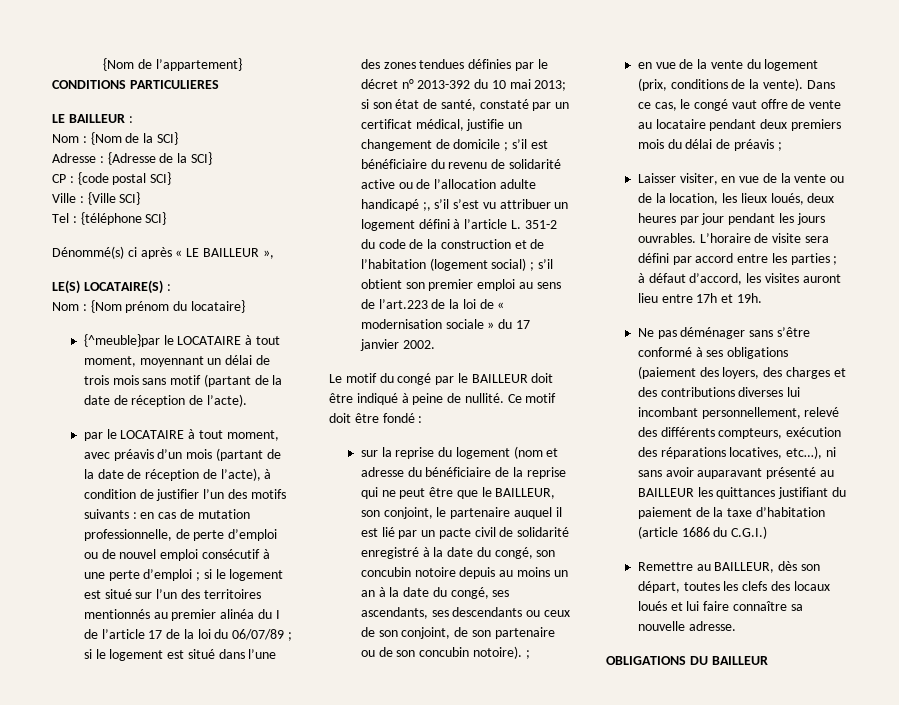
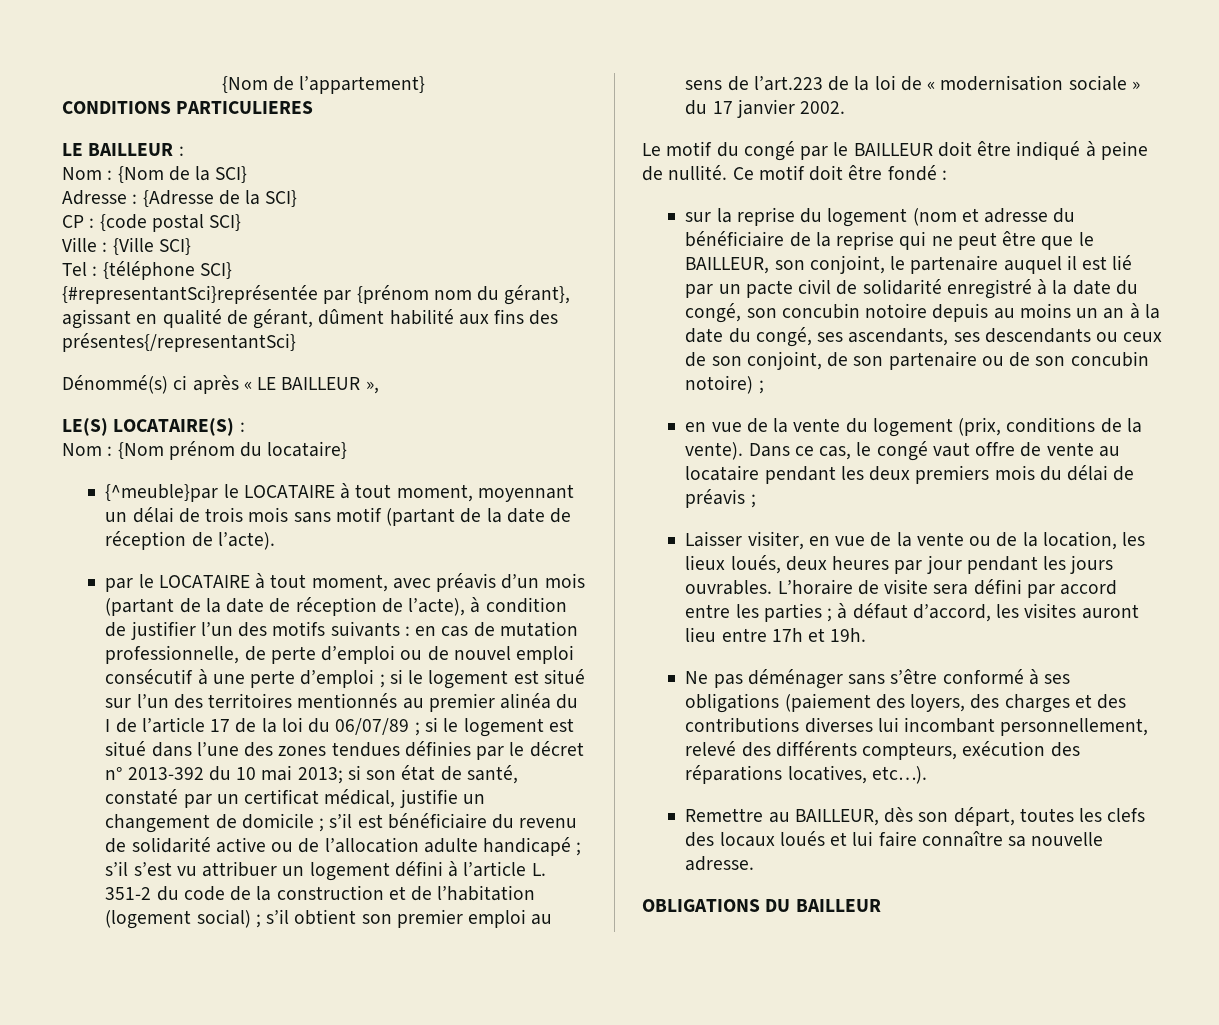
+ {#representantSci}représentée par {prénom nom du gérant}, agissant en qualité de gérant, dûment habilité aux fins des présentes{/representantSci}
- s’il est bénéficiaire du revenu de solidarité active ou de l’allocation adulte handicapé ;, s’il s’est vu attribuer un logement défini à l’article L. 351-2 du code de la construction et de l’habitation (logement social) ;
+ s’il est bénéficiaire du revenu de solidarité active ou de l’allocation adulte handicapé ; s’il s’est vu attribuer un logement défini à l’article L. 351-2 du code de la construction et de l’habitation (logement social) ;
- sur la reprise du logement (nom et adresse du bénéficiaire de la reprise qui ne peut être que le BAILLEUR, son conjoint, le partenaire auquel il est lié par un pacte civil de solidarité enregistré à la date du congé, son concubin notoire depuis au moins un an à la date du congé, ses ascendants, ses descendants ou ceux de son conjoint, de son partenaire ou de son concubin notoire). ;
+ sur la reprise du logement (nom et adresse du bénéficiaire de la reprise qui ne peut être que le BAILLEUR, son conjoint, le partenaire auquel il est lié par un pacte civil de solidarité enregistré à la date du congé, son concubin notoire depuis au moins un an à la date du congé, ses ascendants, ses descendants ou ceux de son conjoint, de son partenaire ou de son concubin notoire) ;
- Dans ce cas, le congé vaut offre de vente au locataire pendant deux premiers mois du délai de préavis ;
+ Dans ce cas, le congé vaut offre de vente au locataire pendant les deux premiers mois du délai de préavis ;
- Ne pas déménager sans s’être conformé à ses obligations (paiement des loyers, des charges et des contributions diverses lui incombant personnellement, relevé des différents compteurs, exécution des réparations locatives, etc…), ni sans avoir auparavant présenté au BAILLEUR les quittances justifiant du paiement de la taxe d’habitation (article 1686 du C.G.I.)
+ Ne pas déménager sans s’être conformé à ses obligations (paiement des loyers, des charges et des contributions diverses lui incombant personnellement, relevé des différents compteurs, exécution des réparations locatives, etc…).

